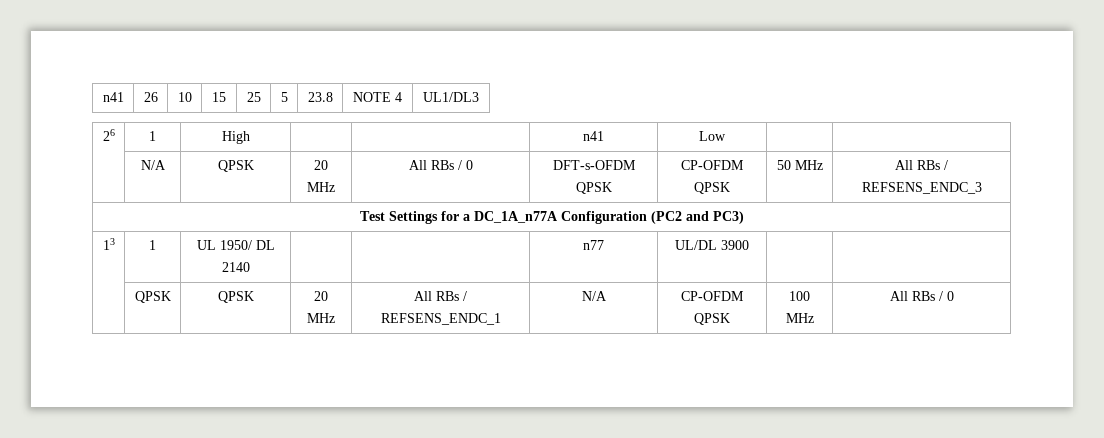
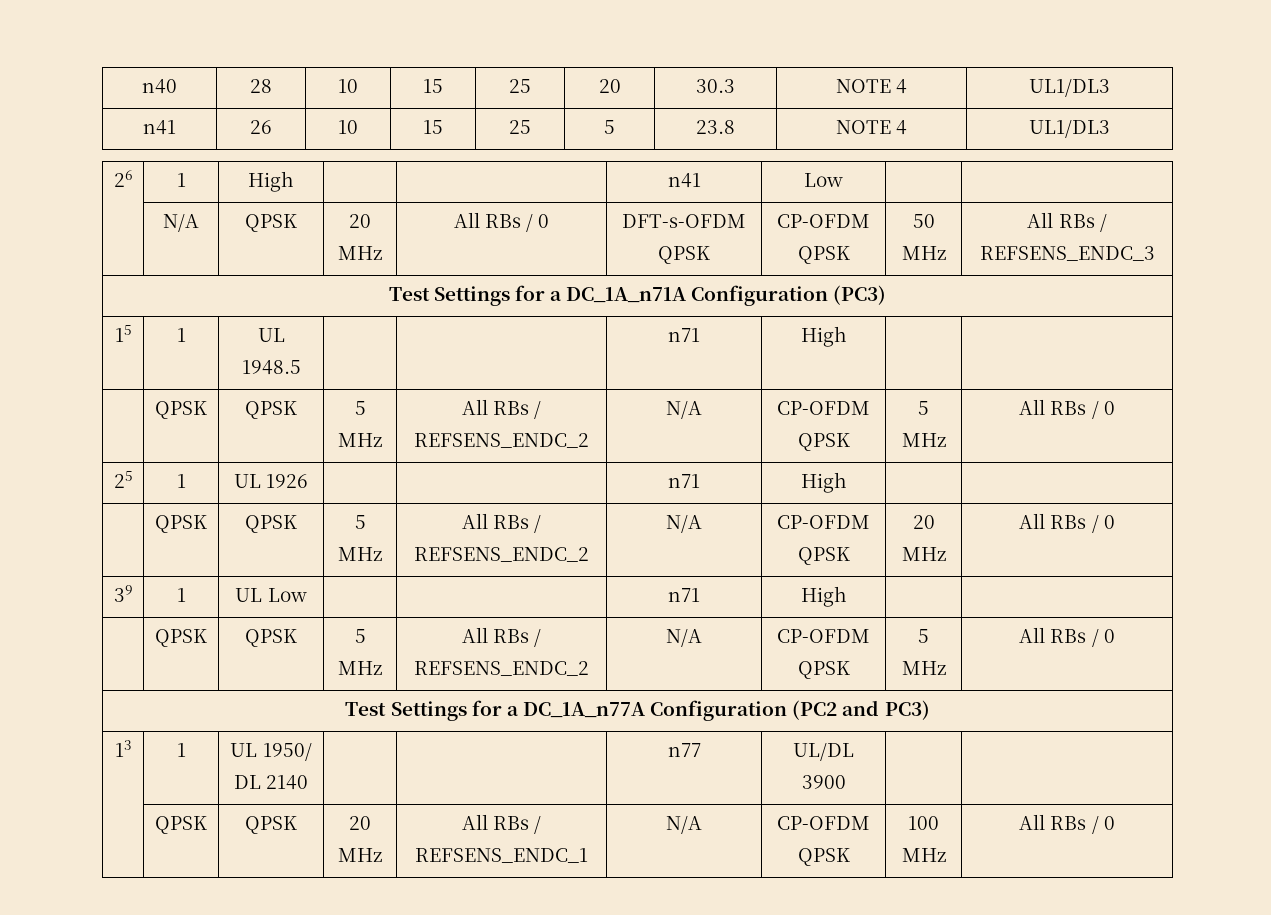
+ n40 | 28 | 10 | 15 | 25 | 20 | 30.3 | NOTE 4 | UL1/DL3
+ Test Settings for a DC_1A_n71A Configuration (PC3)
+ 15 | 1 | UL 1948.5 | | | n71 | High | |
+ | QPSK | QPSK | 5 MHz | All RBs / REFSENS_ENDC_2 | N/A | CP-OFDM QPSK | 5 MHz | All RBs / 0
+ 25 | 1 | UL 1926 | | | n71 | High | |
+ | QPSK | QPSK | 5 MHz | All RBs / REFSENS_ENDC_2 | N/A | CP-OFDM QPSK | 20 MHz | All RBs / 0
+ 39 | 1 | UL Low | | | n71 | High | |
+ | QPSK | QPSK | 5 MHz | All RBs / REFSENS_ENDC_2 | N/A | CP-OFDM QPSK | 5 MHz | All RBs / 0

